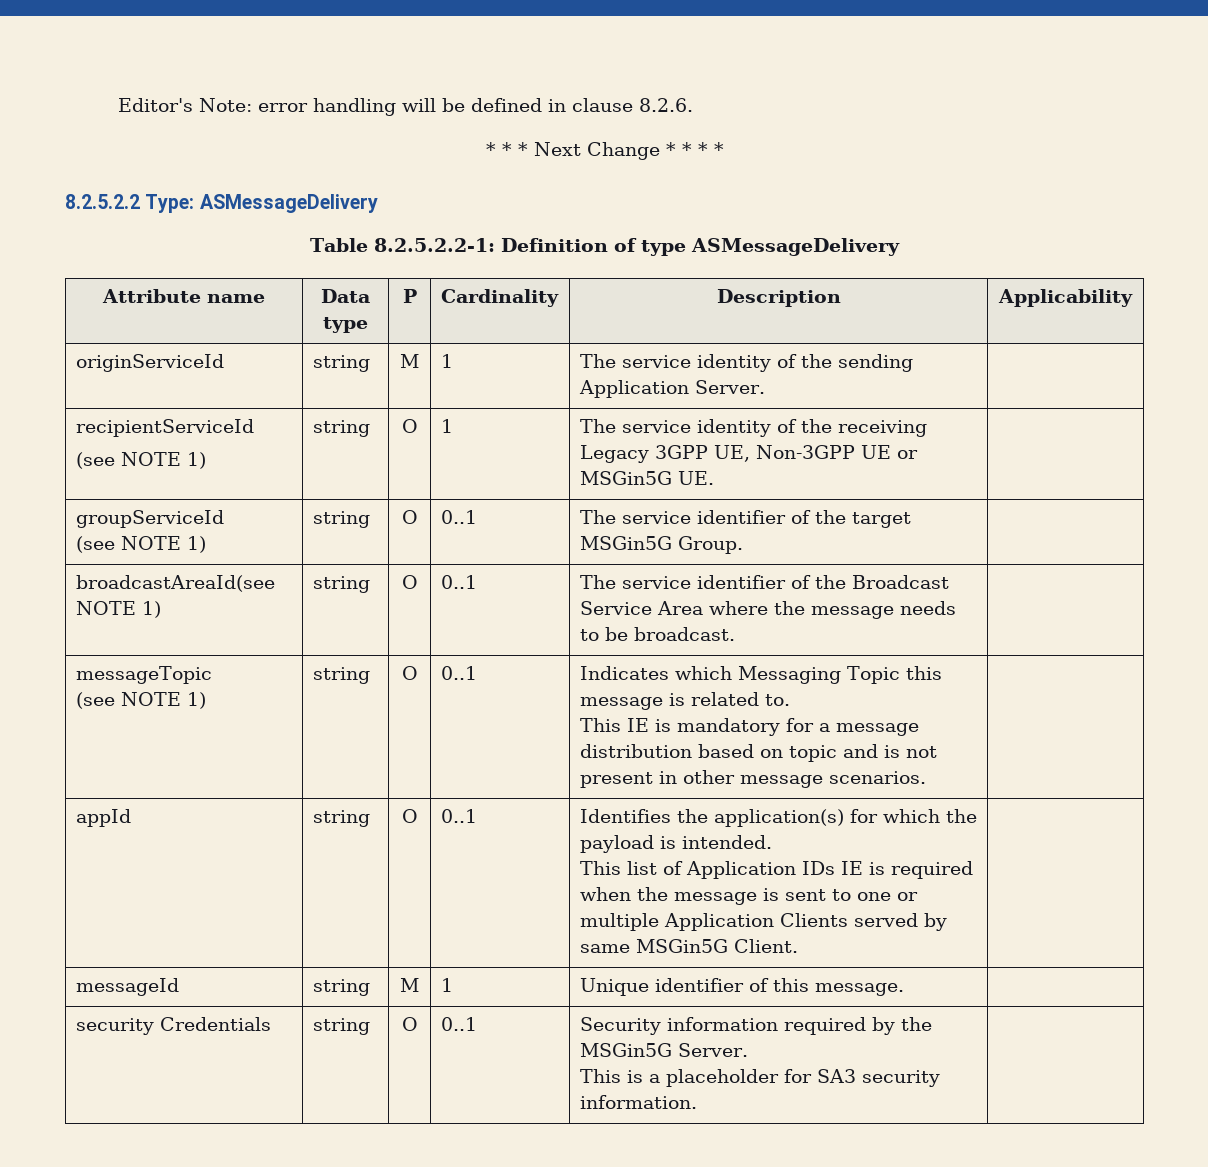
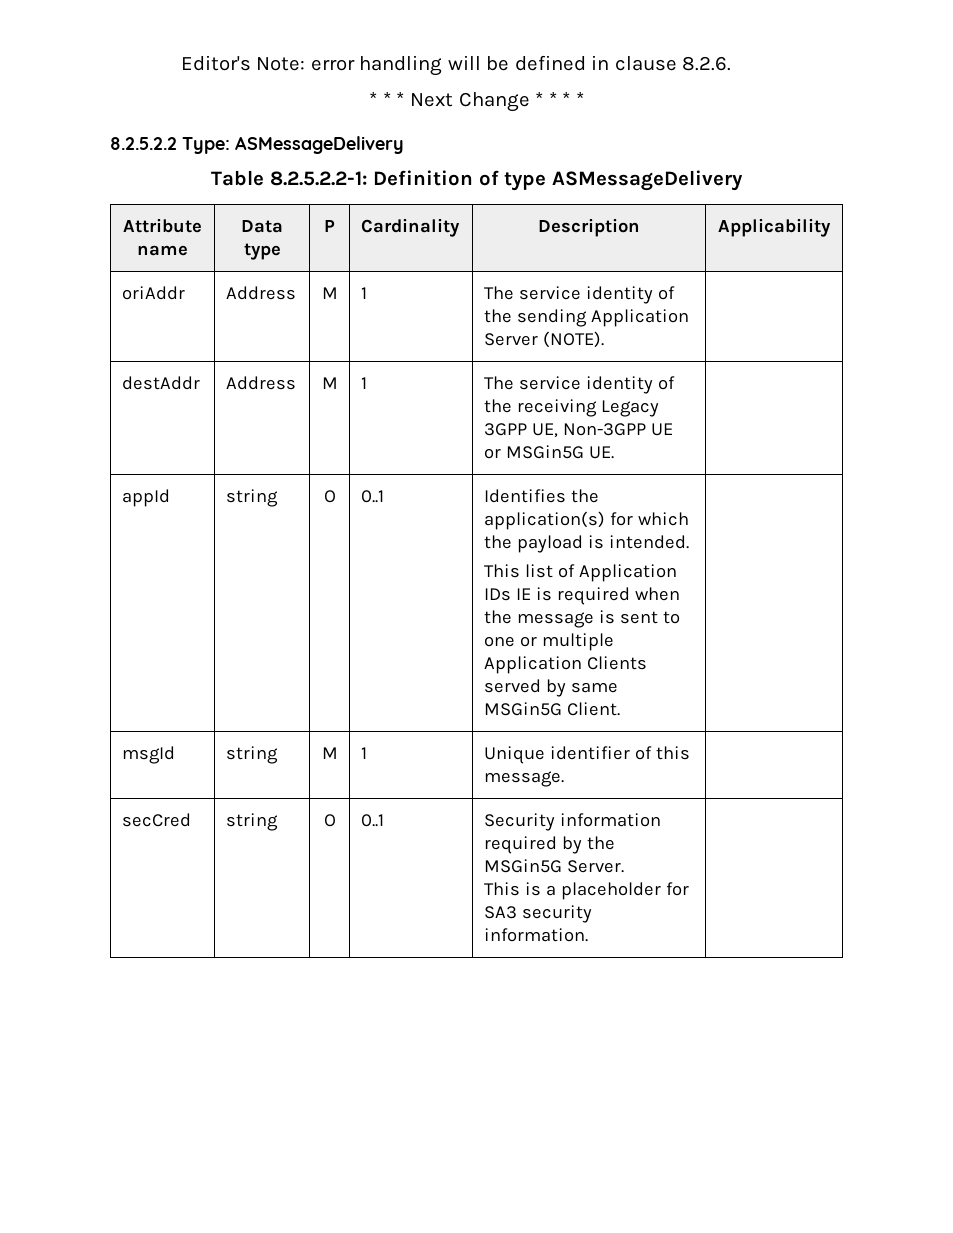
- originServiceId | string | M | 1 | The service identity of the sending Application Server. |
- recipientServiceId
- (see NOTE 1) | string | O | 1 | The service identity of the receiving Legacy 3GPP UE, Non-3GPP UE or MSGin5G UE. |
+ oriAddr | Address | M | 1 | The service identity of the sending Application Server (NOTE). |
+ destAddr | Address | M | 1 | The service identity of the receiving Legacy 3GPP UE, Non-3GPP UE or MSGin5G UE. |
- groupServiceId
- (see NOTE 1) | string | O | 0..1 | The service identifier of the target MSGin5G Group. |
- broadcastAreaId(see NOTE 1) | string | O | 0..1 | The service identifier of the Broadcast Service Area where the message needs to be broadcast. |
- messageTopic
- (see NOTE 1) | string | O | 0..1 | Indicates which Messaging Topic this message is related to.
- This IE is mandatory for a message distribution based on topic and is not present in other message scenarios. |
- messageId | string | M | 1 | Unique identifier of this message. |
+ msgId | string | M | 1 | Unique identifier of this message. |
- security Credentials | string | O | 0..1 | Security information required by the MSGin5G Server.
+ secCred | string | O | 0..1 | Security information required by the MSGin5G Server.

